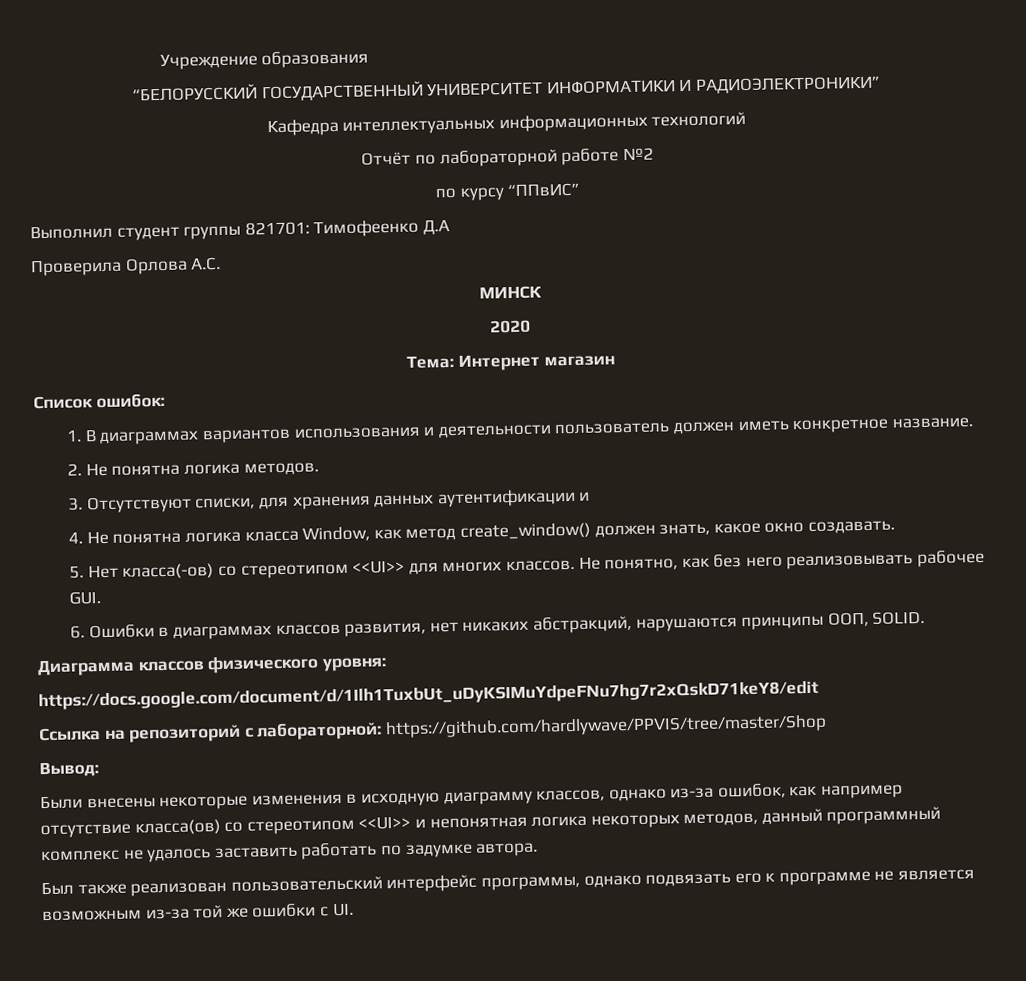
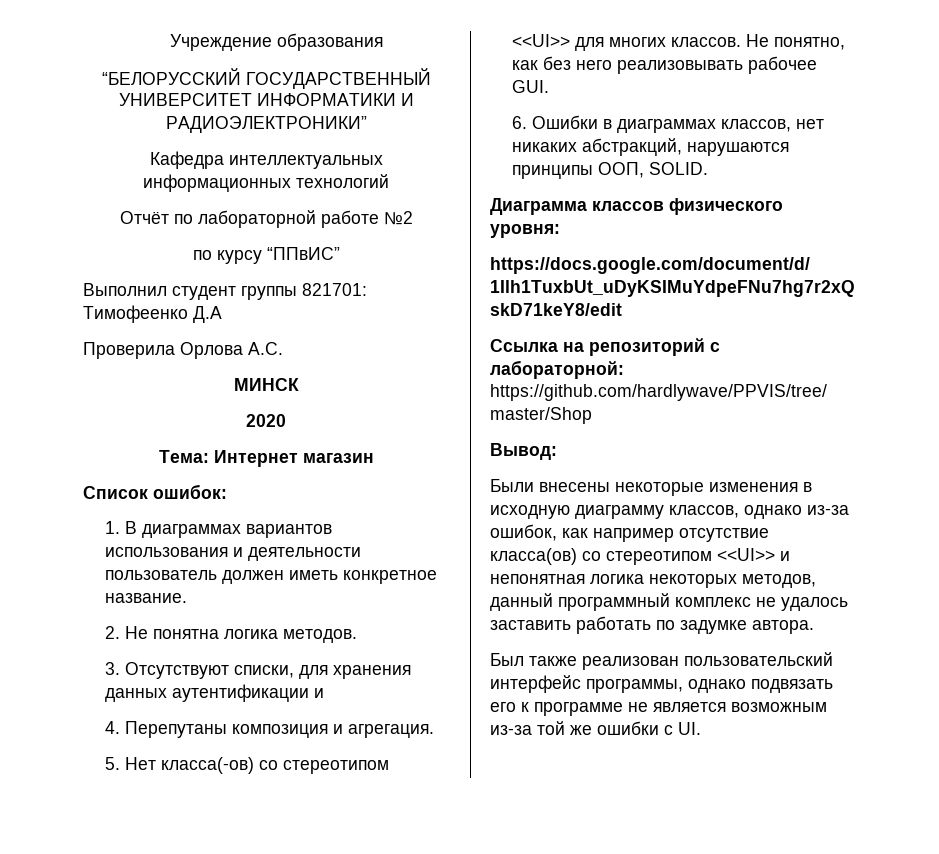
- 4. Не понятна логика класса Window, как метод create_window() должен знать, какое окно создавать.
+ 4. Перепутаны композиция и агрегация.
- 6. Ошибки в диаграммах классов развития, нет никаких абстракций, нарушаются принципы ООП, SOLID.
+ 6. Ошибки в диаграммах классов, нет никаких абстракций, нарушаются принципы ООП, SOLID.

